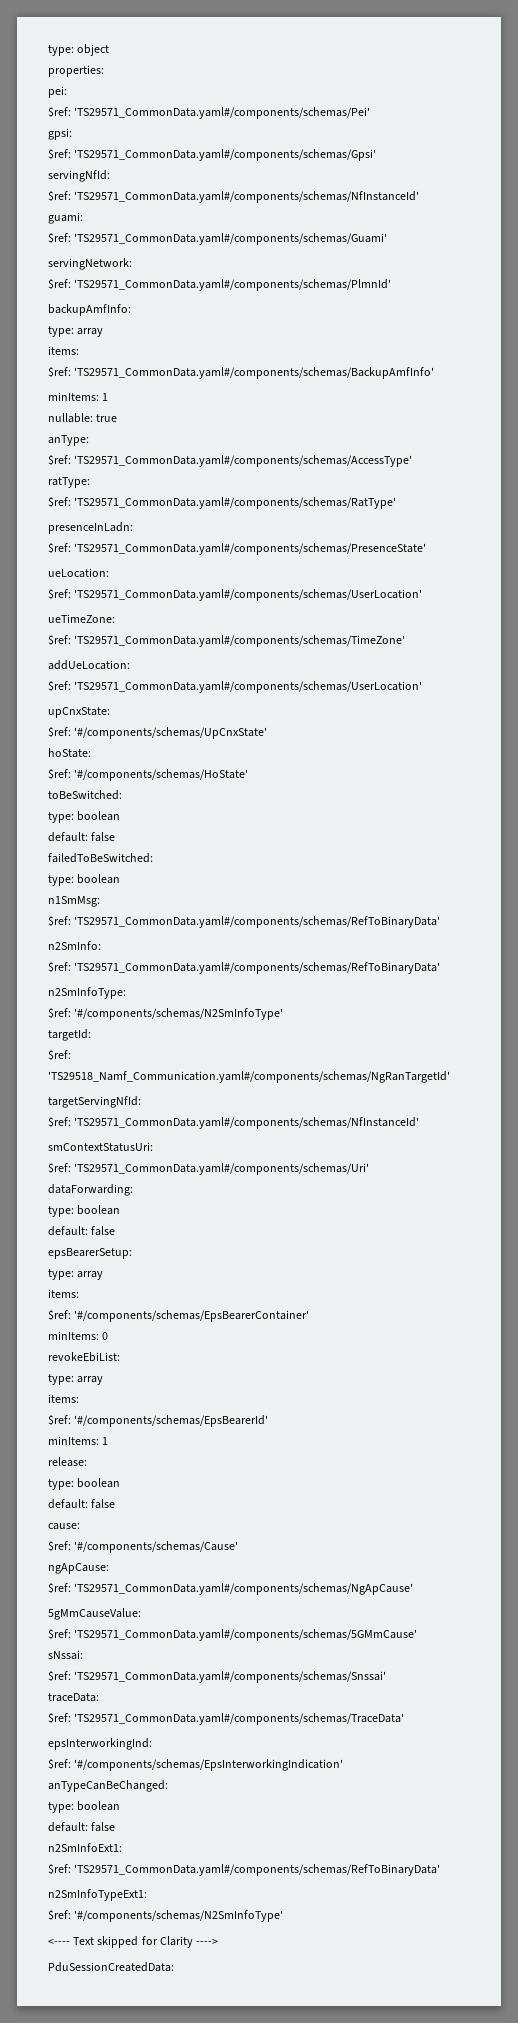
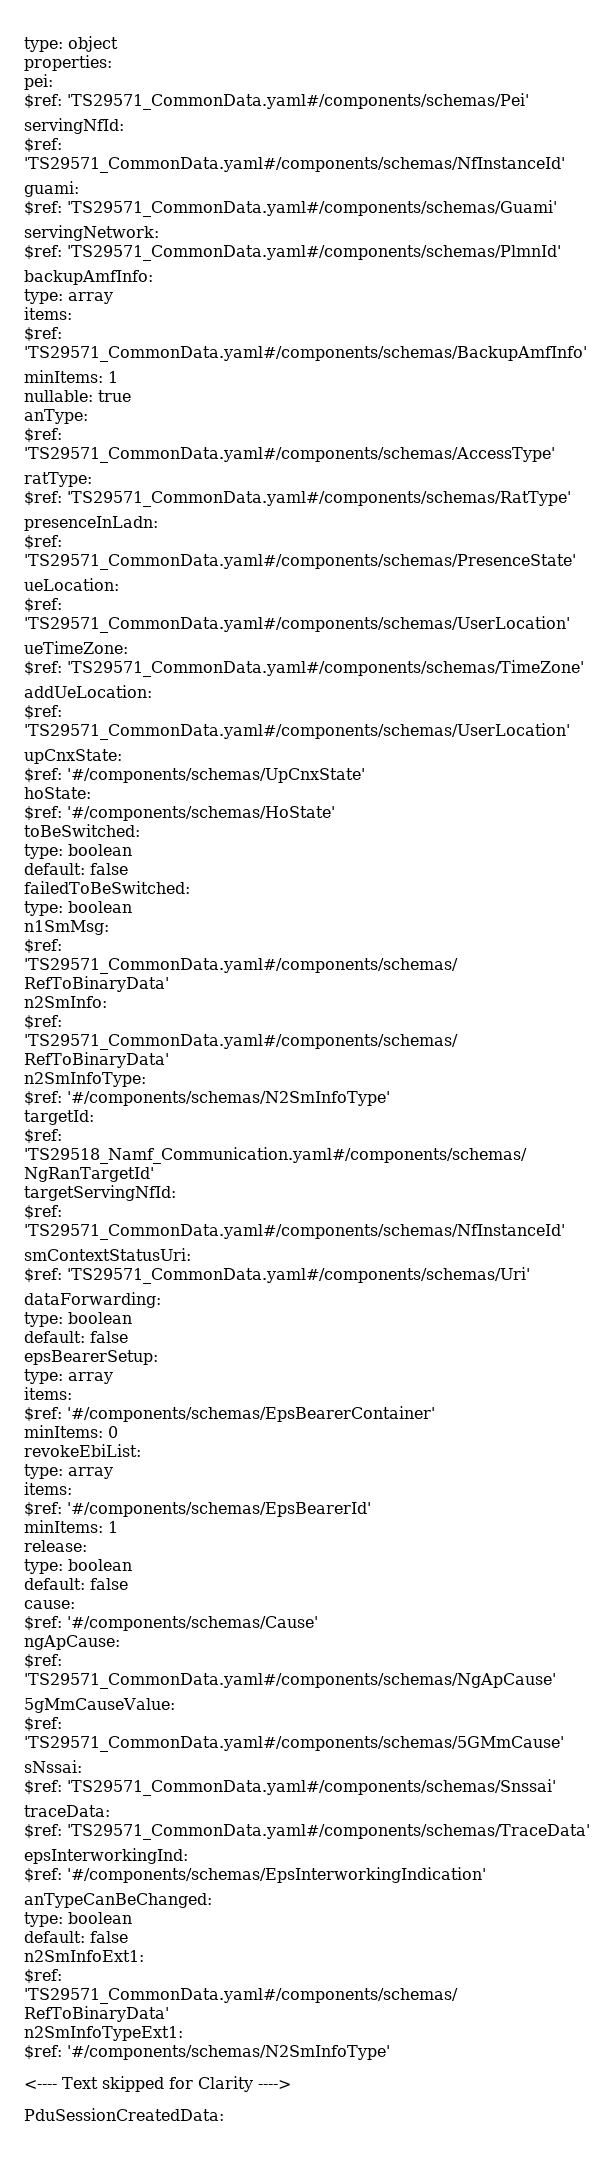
- gpsi:
- $ref: 'TS29571_CommonData.yaml#/components/schemas/Gpsi'

